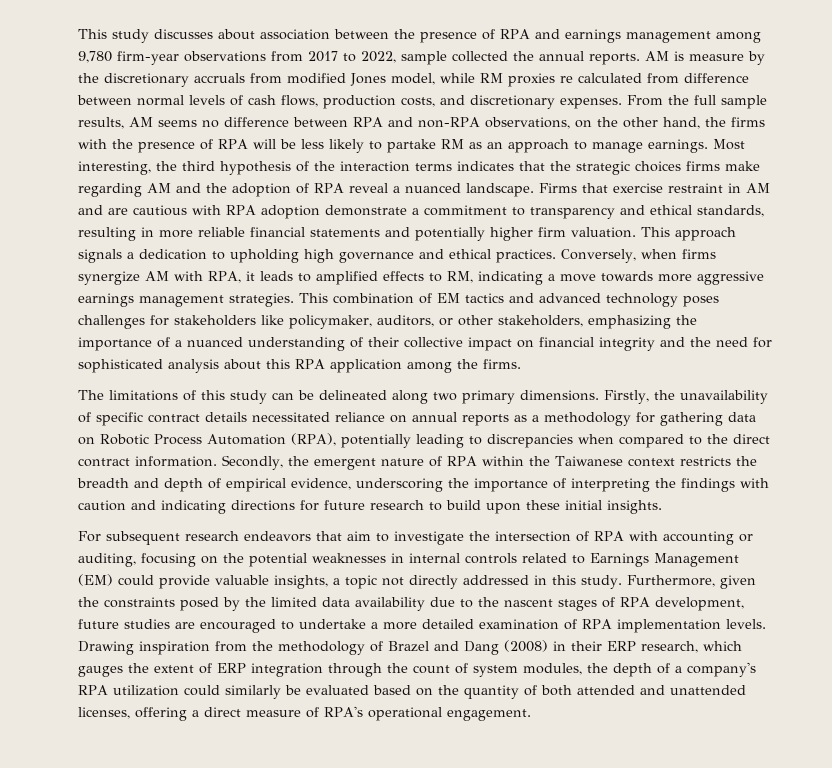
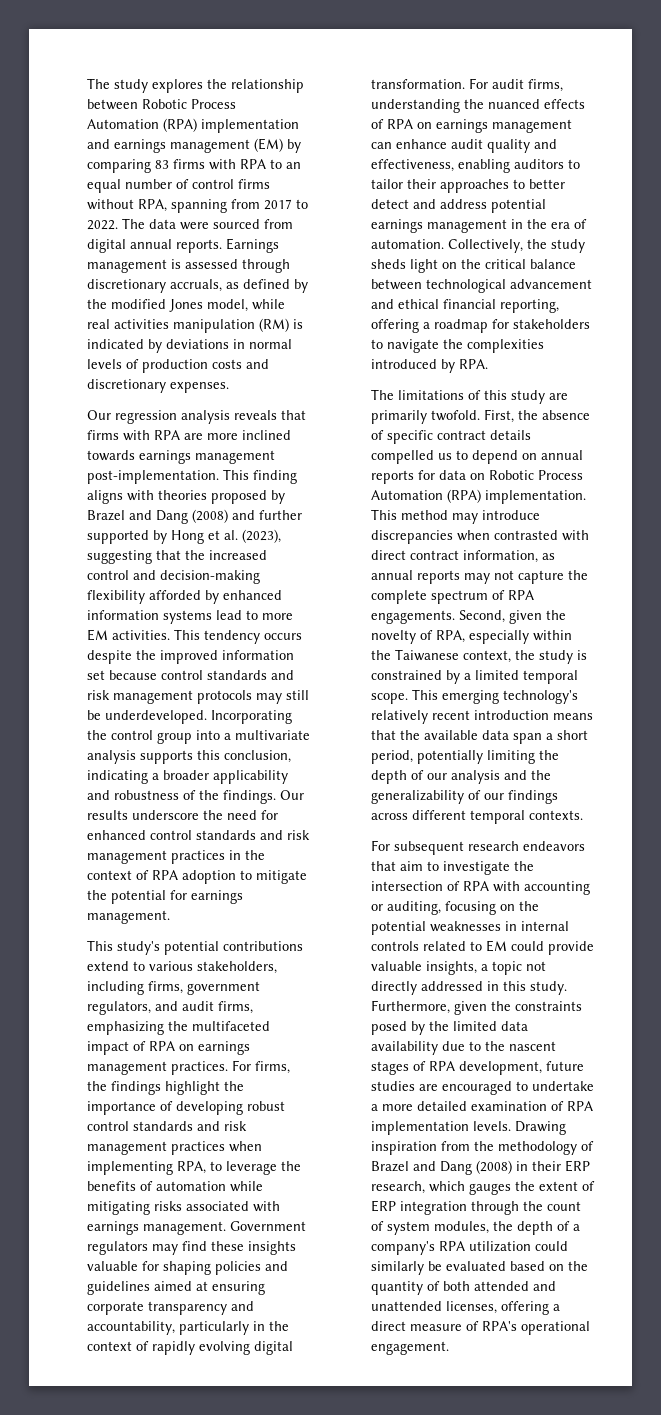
- This study discusses about association between the presence of RPA and earnings management among 9,780 firm-year observations from 2017 to 2022, sample collected the annual reports. AM is measure by the discretionary accruals from modified Jones model, while RM proxies re calculated from difference between normal levels of cash flows, production costs, and discretionary expenses. From the full sample results, AM seems no difference between RPA and non-RPA observations, on the other hand, the firms with the presence of RPA will be less likely to partake RM as an approach to manage earnings. Most interesting, the third hypothesis of the interaction terms indicates that the strategic choices firms make regarding AM and the adoption of RPA reveal a nuanced landscape. Firms that exercise restraint in AM and are cautious with RPA adoption demonstrate a commitment to transparency and ethical standards, resulting in more reliable financial statements and potentially higher firm valuation. This approach signals a dedication to upholding high governance and ethical practices. Conversely, when firms synergize AM with RPA, it leads to amplified effects to RM, indicating a move towards more aggressive earnings management strategies. This combination of EM tactics and advanced technology poses challenges for stakeholders like policymaker, auditors, or other stakeholders, emphasizing the importance of a nuanced understanding of their collective impact on financial integrity and the need for sophisticated analysis about this RPA application among the firms.
+ The study explores the relationship between Robotic Process Automation (RPA) implementation and earnings management (EM) by comparing 83 firms with RPA to an equal number of control firms without RPA, spanning from 2017 to 2022. The data were sourced from digital annual reports. Earnings management is assessed through discretionary accruals, as defined by the modified Jones model, while real activities manipulation (RM) is indicated by deviations in normal levels of production costs and discretionary expenses.
+ Our regression analysis reveals that firms with RPA are more inclined towards earnings management post-implementation. This finding aligns with theories proposed by Brazel and Dang (2008) and further supported by Hong et al. (2023), suggesting that the increased control and decision-making flexibility afforded by enhanced information systems lead to more EM activities. This tendency occurs despite the improved information set because control standards and risk management protocols may still be underdeveloped. Incorporating the control group into a multivariate analysis supports this conclusion, indicating a broader applicability and robustness of the findings. Our results underscore the need for enhanced control standards and risk management practices in the context of RPA adoption to mitigate the potential for earnings management.
+ This study's potential contributions extend to various stakeholders, including firms, government regulators, and audit firms, emphasizing the multifaceted impact of RPA on earnings management practices. For firms, the findings highlight the importance of developing robust control standards and risk management practices when implementing RPA, to leverage the benefits of automation while mitigating risks associated with earnings management. Government regulators may find these insights valuable for shaping policies and guidelines aimed at ensuring corporate transparency and accountability, particularly in the context of rapidly evolving digital transformation. For audit firms, understanding the nuanced effects of RPA on earnings management can enhance audit quality and effectiveness, enabling auditors to tailor their approaches to better detect and address potential earnings management in the era of automation. Collectively, the study sheds light on the critical balance between technological advancement and ethical financial reporting, offering a roadmap for stakeholders to navigate the complexities introduced by RPA.
- The limitations of this study can be delineated along two primary dimensions. Firstly, the unavailability of specific contract details necessitated reliance on annual reports as a methodology for gathering data on Robotic Process Automation (RPA), potentially leading to discrepancies when compared to the direct contract information. Secondly, the emergent nature of RPA within the Taiwanese context restricts the breadth and depth of empirical evidence, underscoring the importance of interpreting the findings with caution and indicating directions for future research to build upon these initial insights.
+ The limitations of this study are primarily twofold. First, the absence of specific contract details compelled us to depend on annual reports for data on Robotic Process Automation (RPA) implementation. This method may introduce discrepancies when contrasted with direct contract information, as annual reports may not capture the complete spectrum of RPA engagements. Second, given the novelty of RPA, especially within the Taiwanese context, the study is constrained by a limited temporal scope. This emerging technology's relatively recent introduction means that the available data span a short period, potentially limiting the depth of our analysis and the generalizability of our findings across different temporal contexts.
- For subsequent research endeavors that aim to investigate the intersection of RPA with accounting or auditing, focusing on the potential weaknesses in internal controls related to Earnings Management (EM) could provide valuable insights, a topic not directly addressed in this study.
+ For subsequent research endeavors that aim to investigate the intersection of RPA with accounting or auditing, focusing on the potential weaknesses in internal controls related to EM could provide valuable insights, a topic not directly addressed in this study.

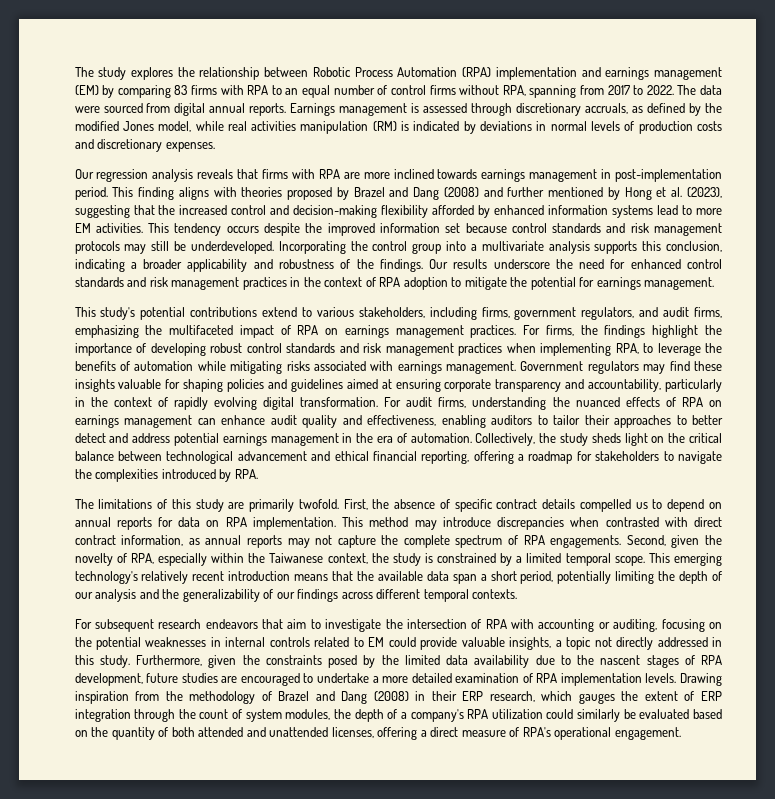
- Our regression analysis reveals that firms with RPA are more inclined towards earnings management post-implementation.
+ Our regression analysis reveals that firms with RPA are more inclined towards earnings management in post-implementation period.
- This finding aligns with theories proposed by Brazel and Dang (2008) and further supported by Hong et al. (2023), suggesting that the increased control and decision-making flexibility afforded by enhanced information systems lead to more EM activities.
+ This finding aligns with theories proposed by Brazel and Dang (2008) and further mentioned by Hong et al. (2023), suggesting that the increased control and decision-making flexibility afforded by enhanced information systems lead to more EM activities.
- First, the absence of specific contract details compelled us to depend on annual reports for data on Robotic Process Automation (RPA) implementation.
+ First, the absence of specific contract details compelled us to depend on annual reports for data on RPA implementation.

